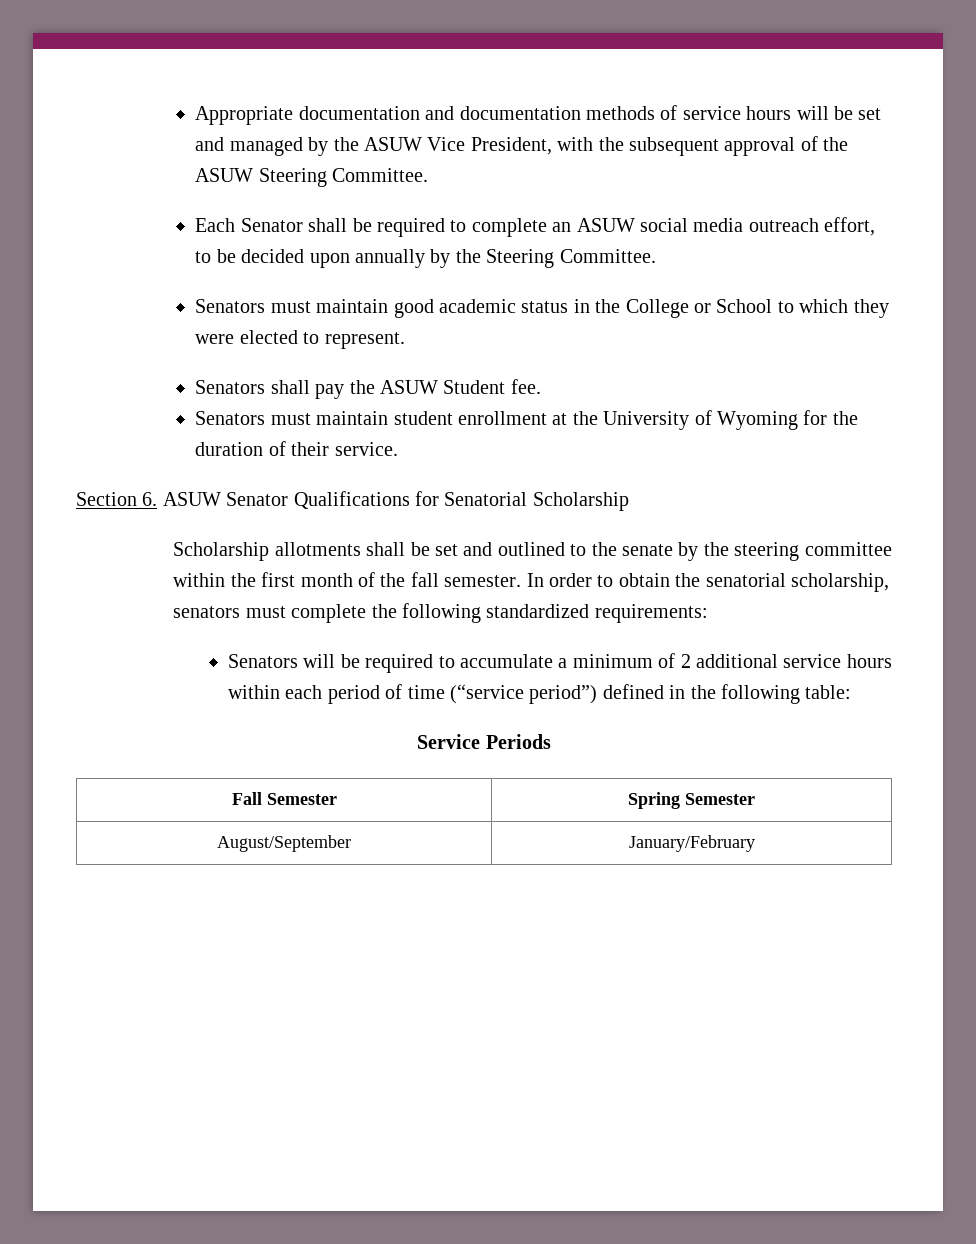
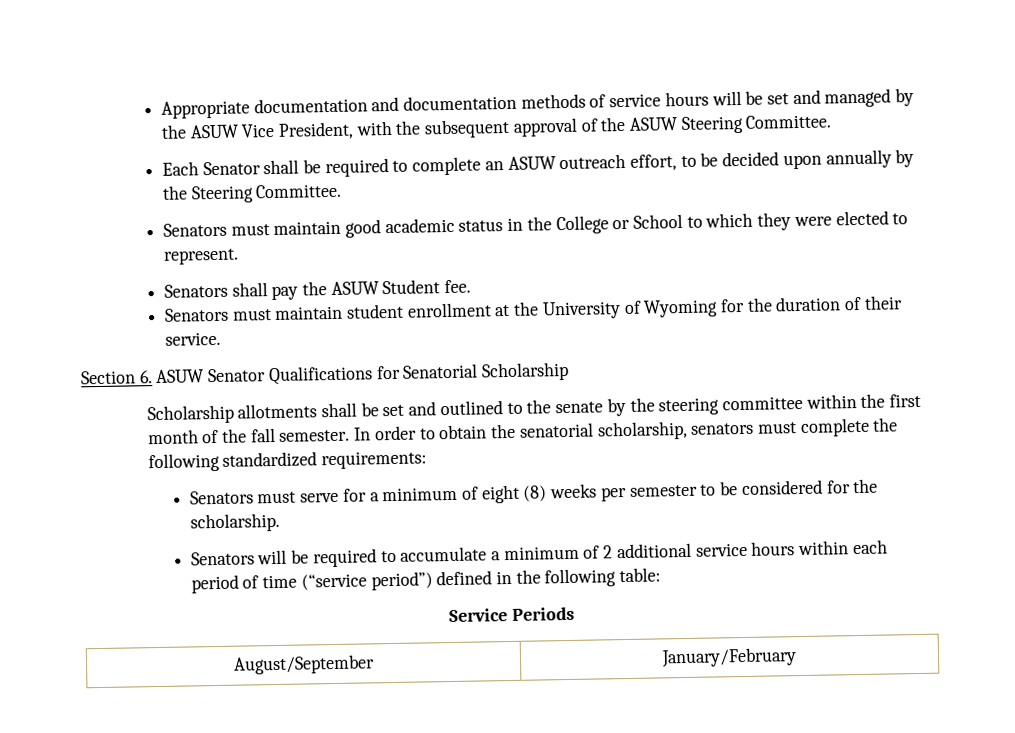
- Each Senator shall be required to complete an ASUW social media outreach effort, to be decided upon annually by the Steering Committee.
+ Each Senator shall be required to complete an ASUW outreach effort, to be decided upon annually by the Steering Committee.
+ Senators must serve for a minimum of eight (8) weeks per semester to be considered for the scholarship.
- Fall Semester | Spring Semester

